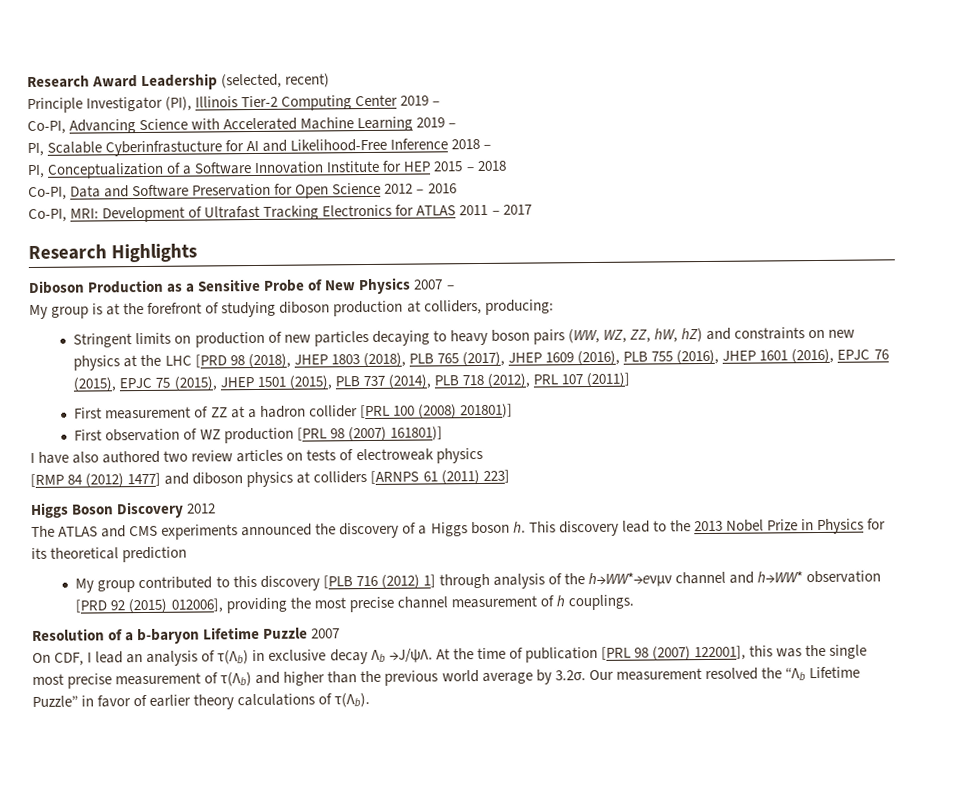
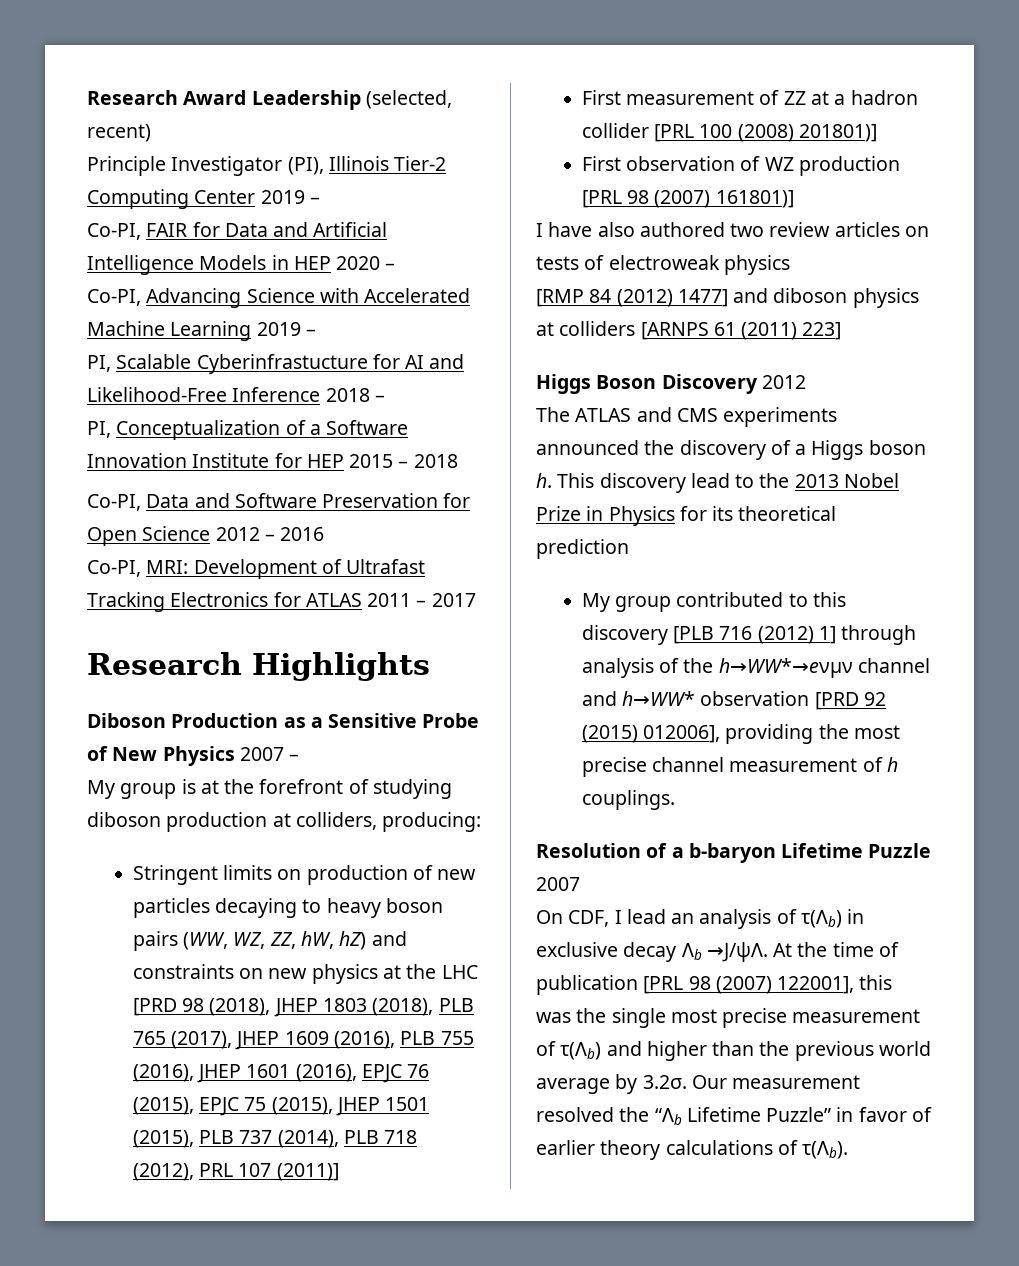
+ Co-PI, FAIR for Data and Artificial Intelligence Models in HEP 2020 –

